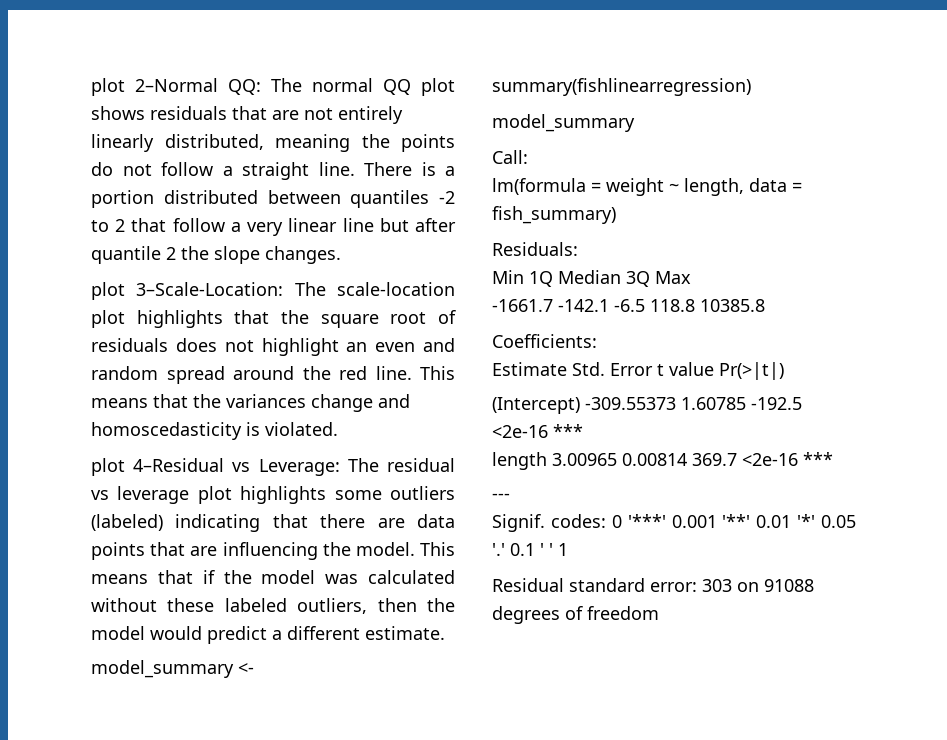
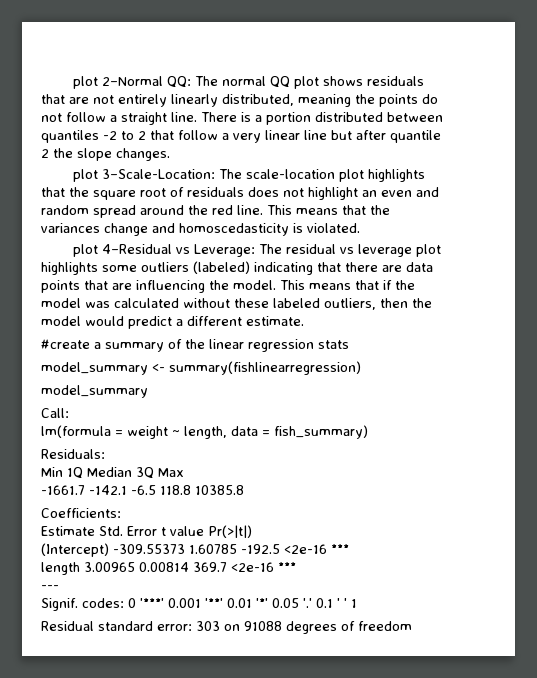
+ #create a summary of the linear regression stats

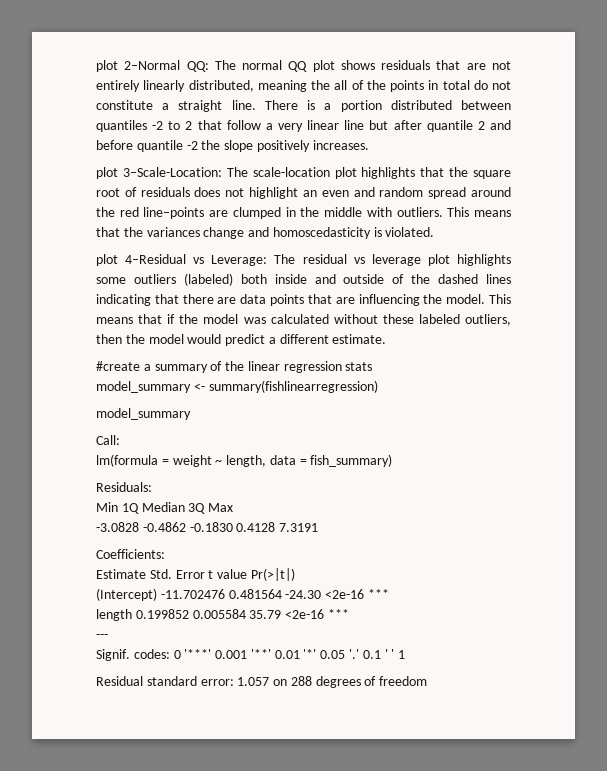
- plot 2–Normal QQ: The normal QQ plot shows residuals that are not entirely linearly distributed, meaning the points do not follow a straight line.
+ plot 2–Normal QQ: The normal QQ plot shows residuals that are not entirely linearly distributed, meaning the all of the points in total do not constitute a straight line.
- There is a portion distributed between quantiles -2 to 2 that follow a very linear line but after quantile 2 the slope changes.
+ There is a portion distributed between quantiles -2 to 2 that follow a very linear line but after quantile 2 and before quantile -2 the slope positively increases.
- plot 3–Scale-Location: The scale-location plot highlights that the square root of residuals does not highlight an even and random spread around the red line.
+ plot 3–Scale-Location: The scale-location plot highlights that the square root of residuals does not highlight an even and random spread around the red line–points are clumped in the middle with outliers.
- plot 4–Residual vs Leverage: The residual vs leverage plot highlights some outliers (labeled) indicating that there are data points that are influencing the model.
+ plot 4–Residual vs Leverage: The residual vs leverage plot highlights some outliers (labeled) both inside and outside of the dashed lines indicating that there are data points that are influencing the model.
- -1661.7 -142.1 -6.5 118.8 10385.8
+ -3.0828 -0.4862 -0.1830 0.4128 7.3191
- (Intercept) -309.55373 1.60785 -192.5 <2e-16 ***
+ (Intercept) -11.702476 0.481564 -24.30 <2e-16 ***
- length 3.00965 0.00814 369.7 <2e-16 ***
+ length 0.199852 0.005584 35.79 <2e-16 ***
- Residual standard error: 303 on 91088 degrees of freedom
+ Residual standard error: 1.057 on 288 degrees of freedom

